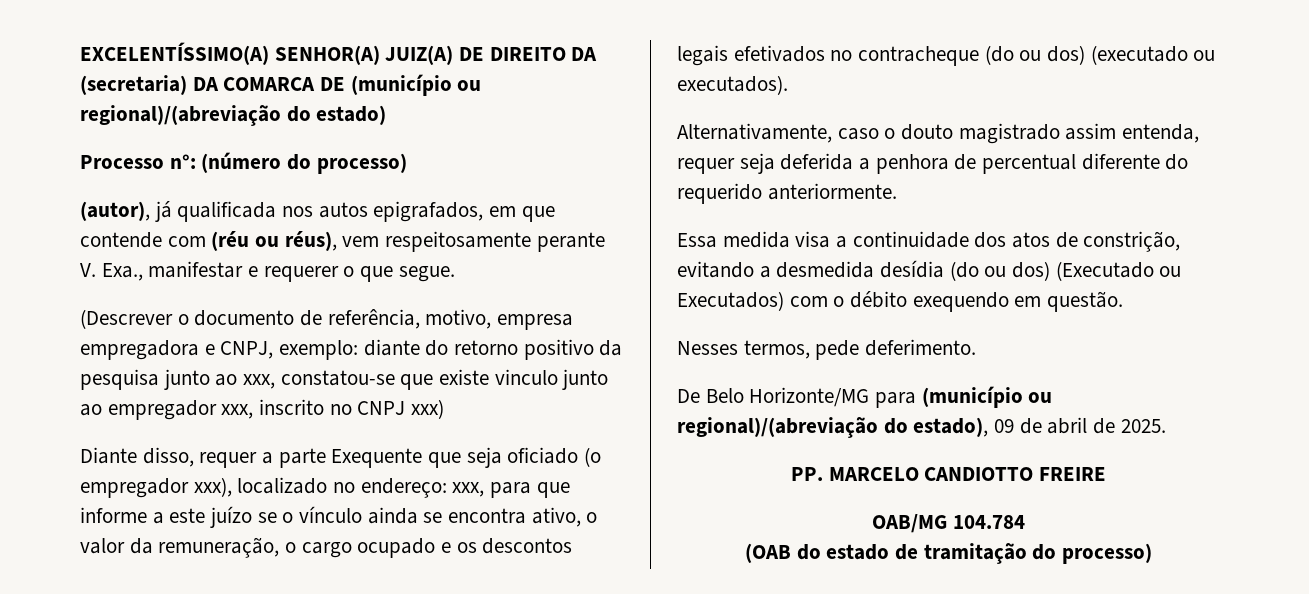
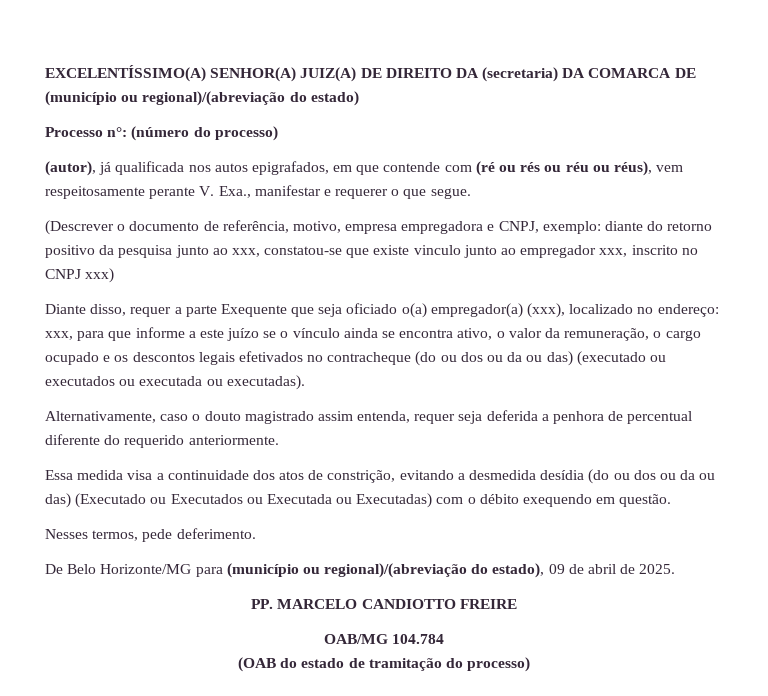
- (autor), já qualificada nos autos epigrafados, em que contende com (réu ou réus), vem respeitosamente perante V. Exa., manifestar e requerer o que segue.
+ (autor), já qualificada nos autos epigrafados, em que contende com (ré ou rés ou réu ou réus), vem respeitosamente perante V. Exa., manifestar e requerer o que segue.
- Diante disso, requer a parte Exequente que seja oficiado (o empregador xxx), localizado no endereço: xxx, para que informe a este juízo se o vínculo ainda se encontra ativo, o valor da remuneração, o cargo ocupado e os descontos legais efetivados no contracheque (do ou dos) (executado ou executados).
+ Diante disso, requer a parte Exequente que seja oficiado o(a) empregador(a) (xxx), localizado no endereço: xxx, para que informe a este juízo se o vínculo ainda se encontra ativo, o valor da remuneração, o cargo ocupado e os descontos legais efetivados no contracheque (do ou dos ou da ou das) (executado ou executados ou executada ou executadas).
- Essa medida visa a continuidade dos atos de constrição, evitando a desmedida desídia (do ou dos) (Executado ou Executados) com o débito exequendo em questão.
+ Essa medida visa a continuidade dos atos de constrição, evitando a desmedida desídia (do ou dos ou da ou das) (Executado ou Executados ou Executada ou Executadas) com o débito exequendo em questão.

